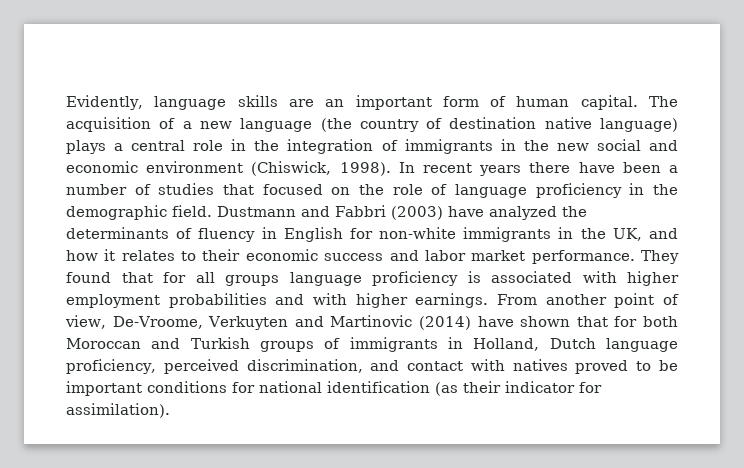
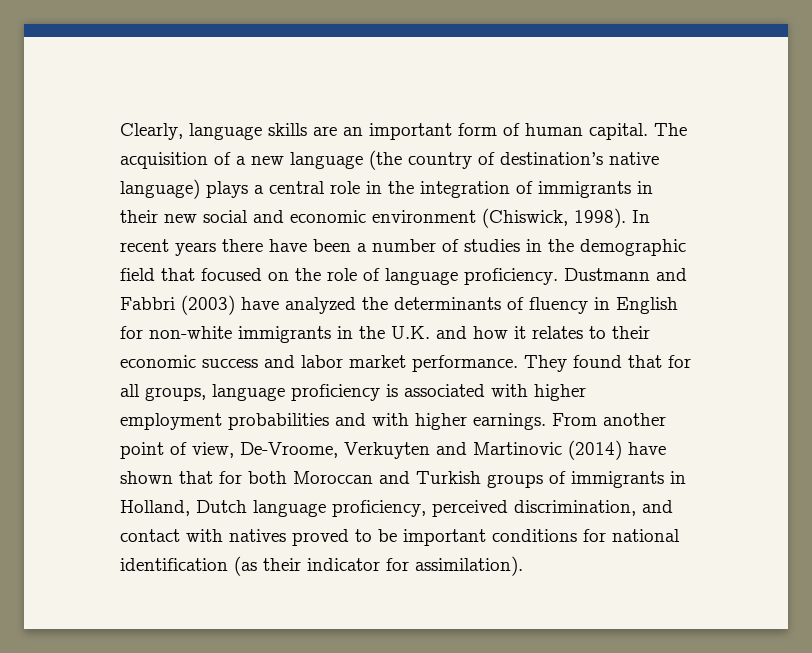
- Evidently, language skills are an important form of human capital.
+ Clearly, language skills are an important form of human capital.
- The acquisition of a new language (the country of destination native language) plays a central role in the integration of immigrants in the new social and economic environment (Chiswick, 1998).
+ The acquisition of a new language (the country of destination’s native language) plays a central role in the integration of immigrants in their new social and economic environment (Chiswick, 1998).
- In recent years there have been a number of studies that focused on the role of language proficiency in the demographic field.
+ In recent years there have been a number of studies in the demographic field that focused on the role of language proficiency.
- Dustmann and Fabbri (2003) have analyzed the determinants of fluency in English for non-white immigrants in the UK, and how it relates to their economic success and labor market performance.
+ Dustmann and Fabbri (2003) have analyzed the determinants of fluency in English for non-white immigrants in the U.K. and how it relates to their economic success and labor market performance.
- They found that for all groups language proficiency is associated with higher employment probabilities and with higher earnings.
+ They found that for all groups, language proficiency is associated with higher employment probabilities and with higher earnings.

